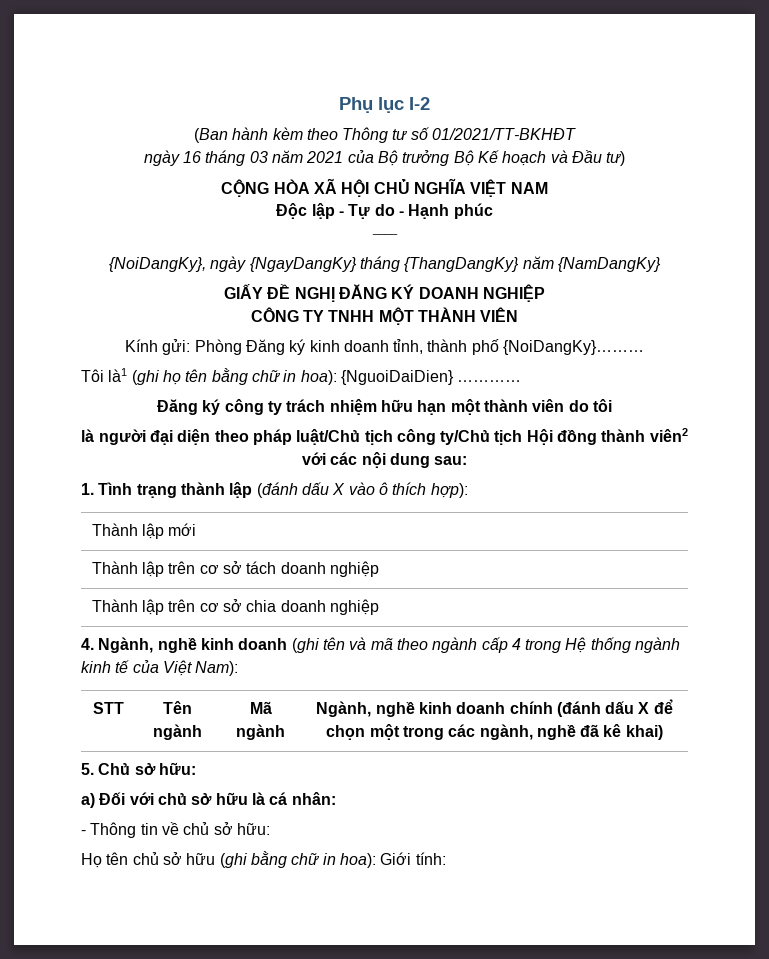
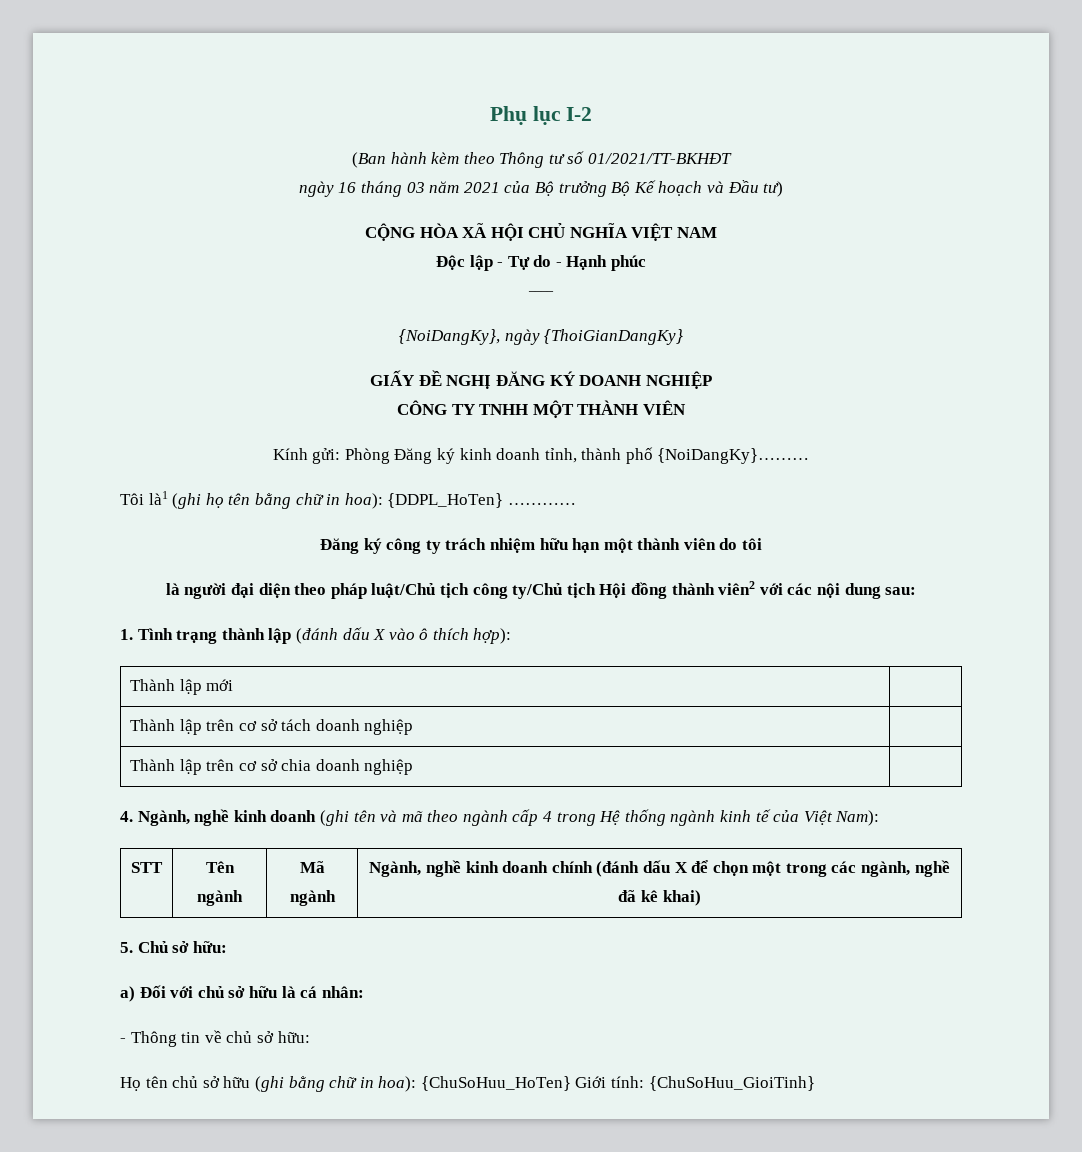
- {NoiDangKy}, ngày {NgayDangKy} tháng {ThangDangKy} năm {NamDangKy}
+ {NoiDangKy}, ngày {ThoiGianDangKy}
- Tôi là1 (ghi họ tên bằng chữ in hoa): {NguoiDaiDien} …………
+ Tôi là1 (ghi họ tên bằng chữ in hoa): {DDPL_HoTen} …………
- Họ tên chủ sở hữu (ghi bằng chữ in hoa): Giới tính:
+ Họ tên chủ sở hữu (ghi bằng chữ in hoa): {ChuSoHuu_HoTen} Giới tính: {ChuSoHuu_GioiTinh}

